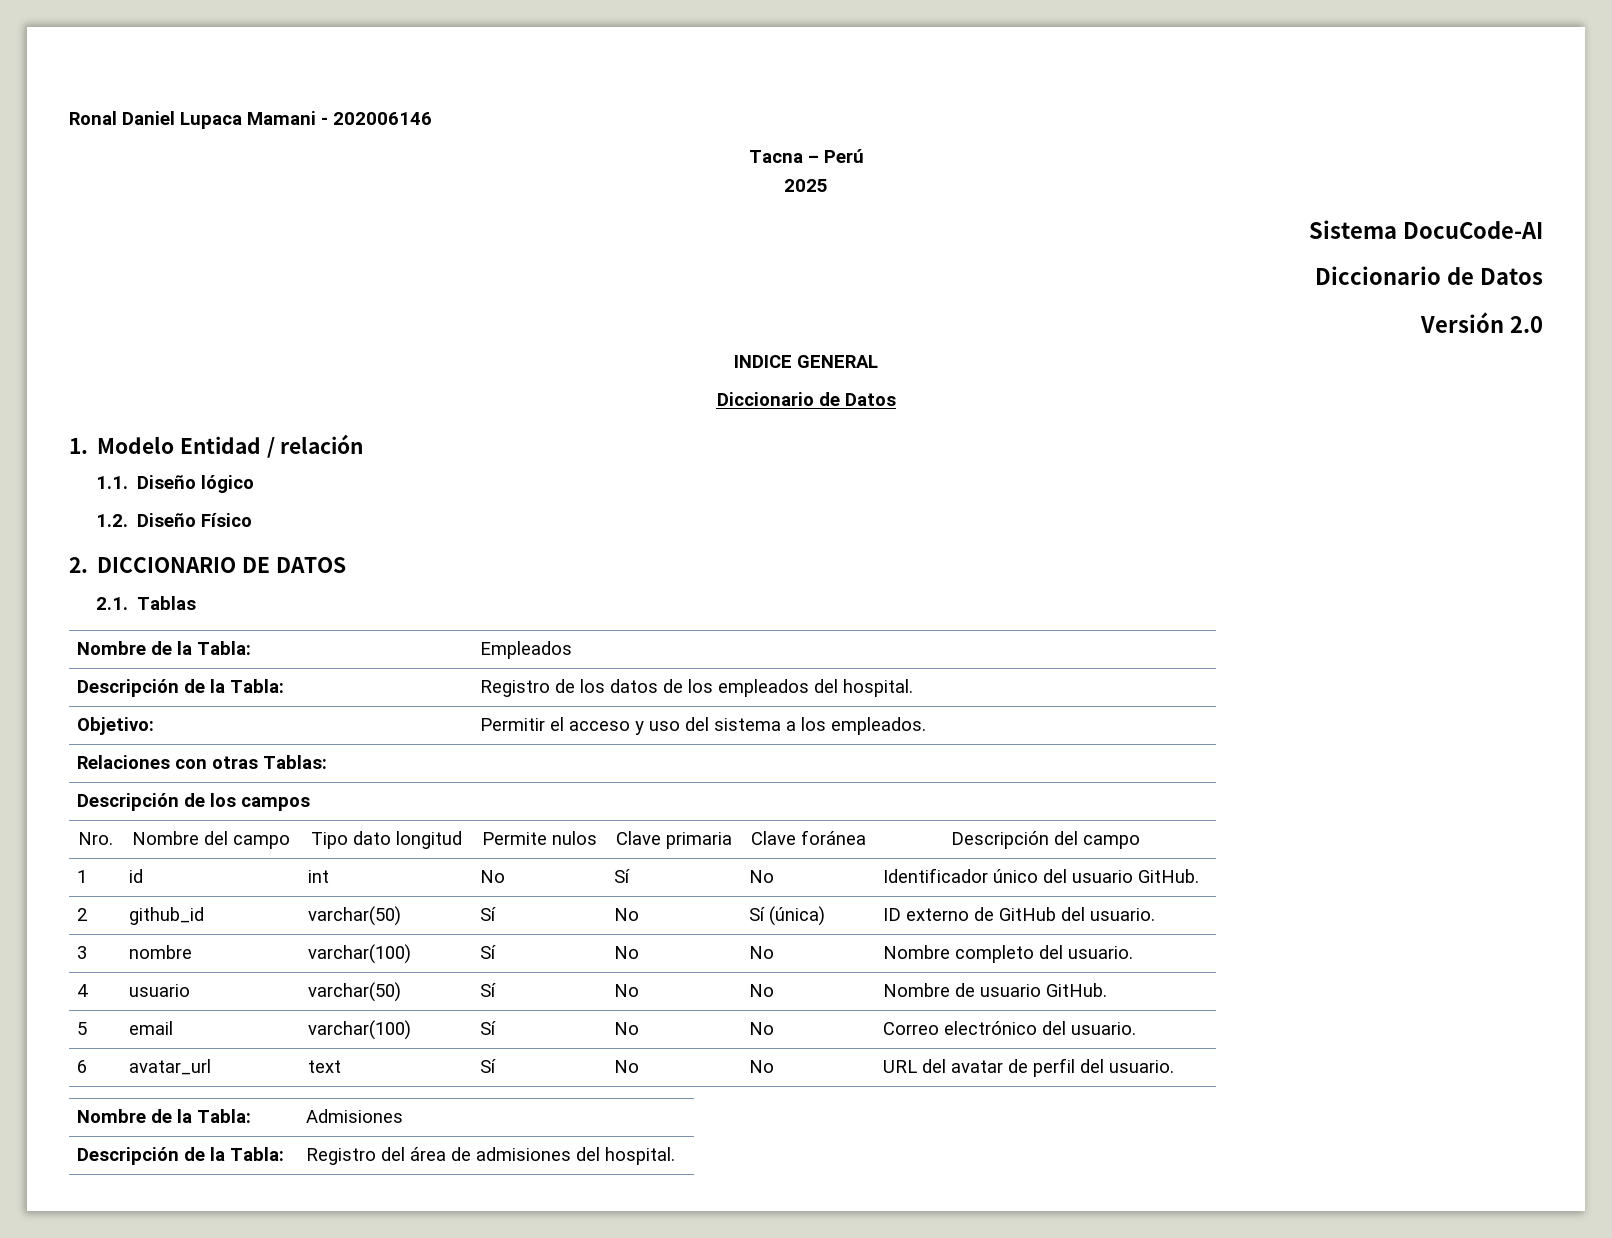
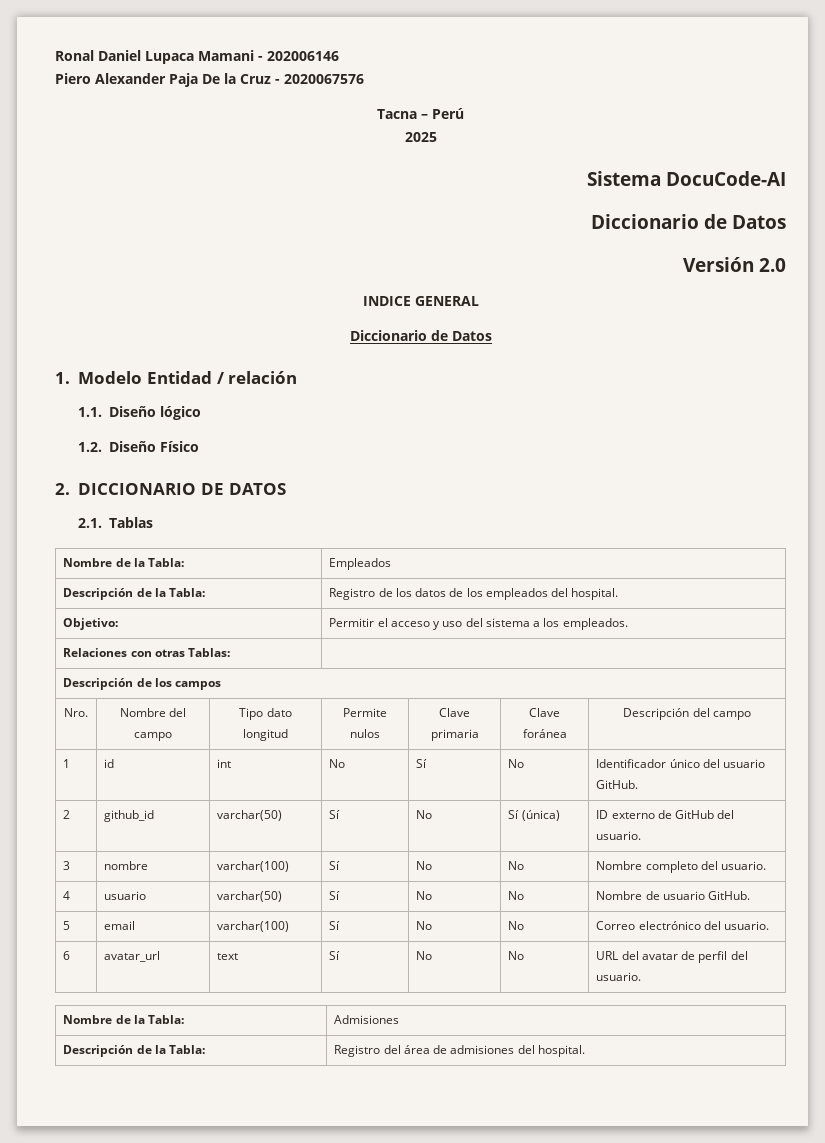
+ Piero Alexander Paja De la Cruz - 2020067576

